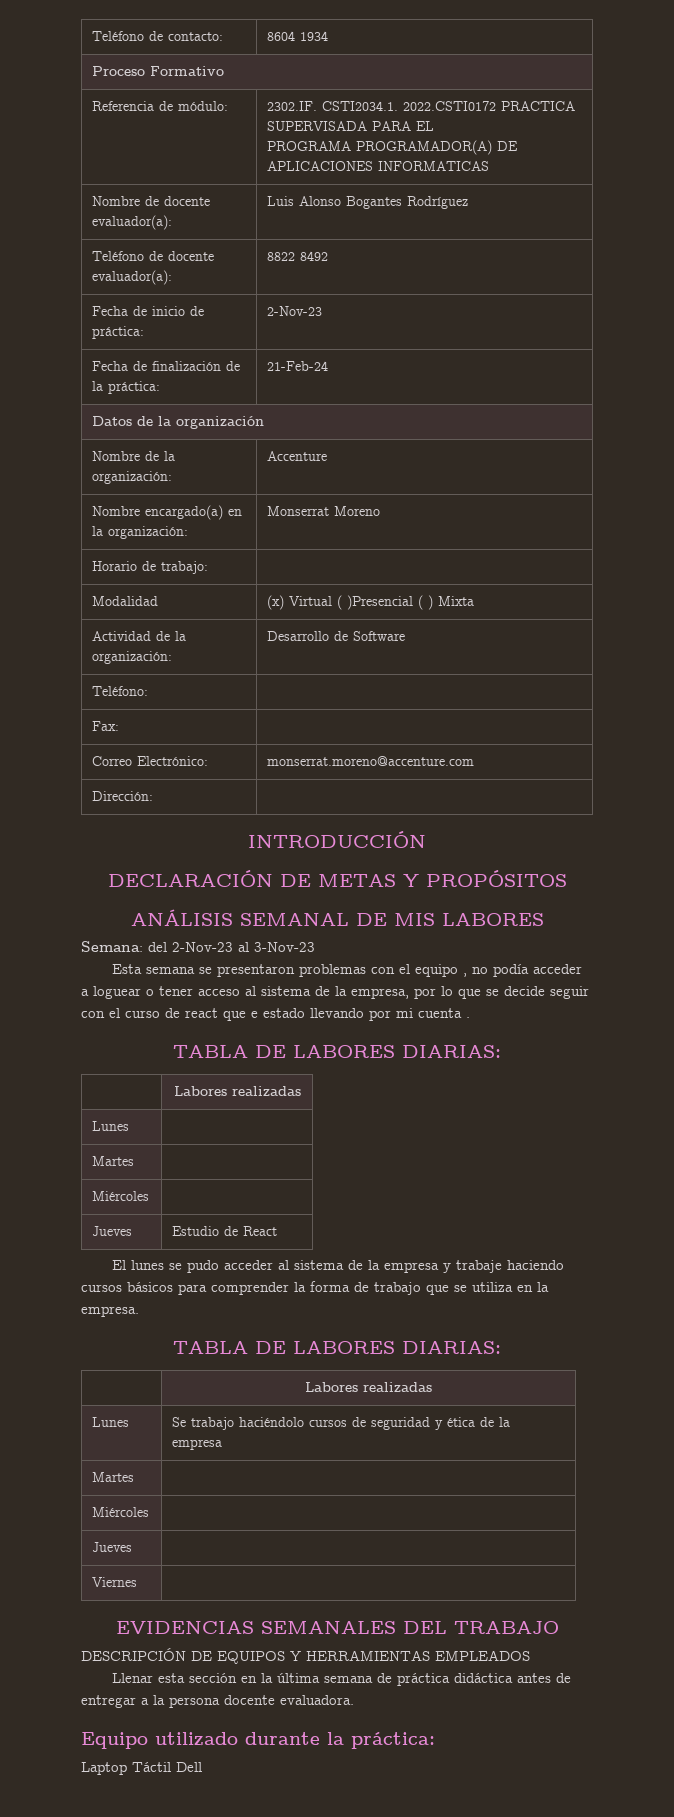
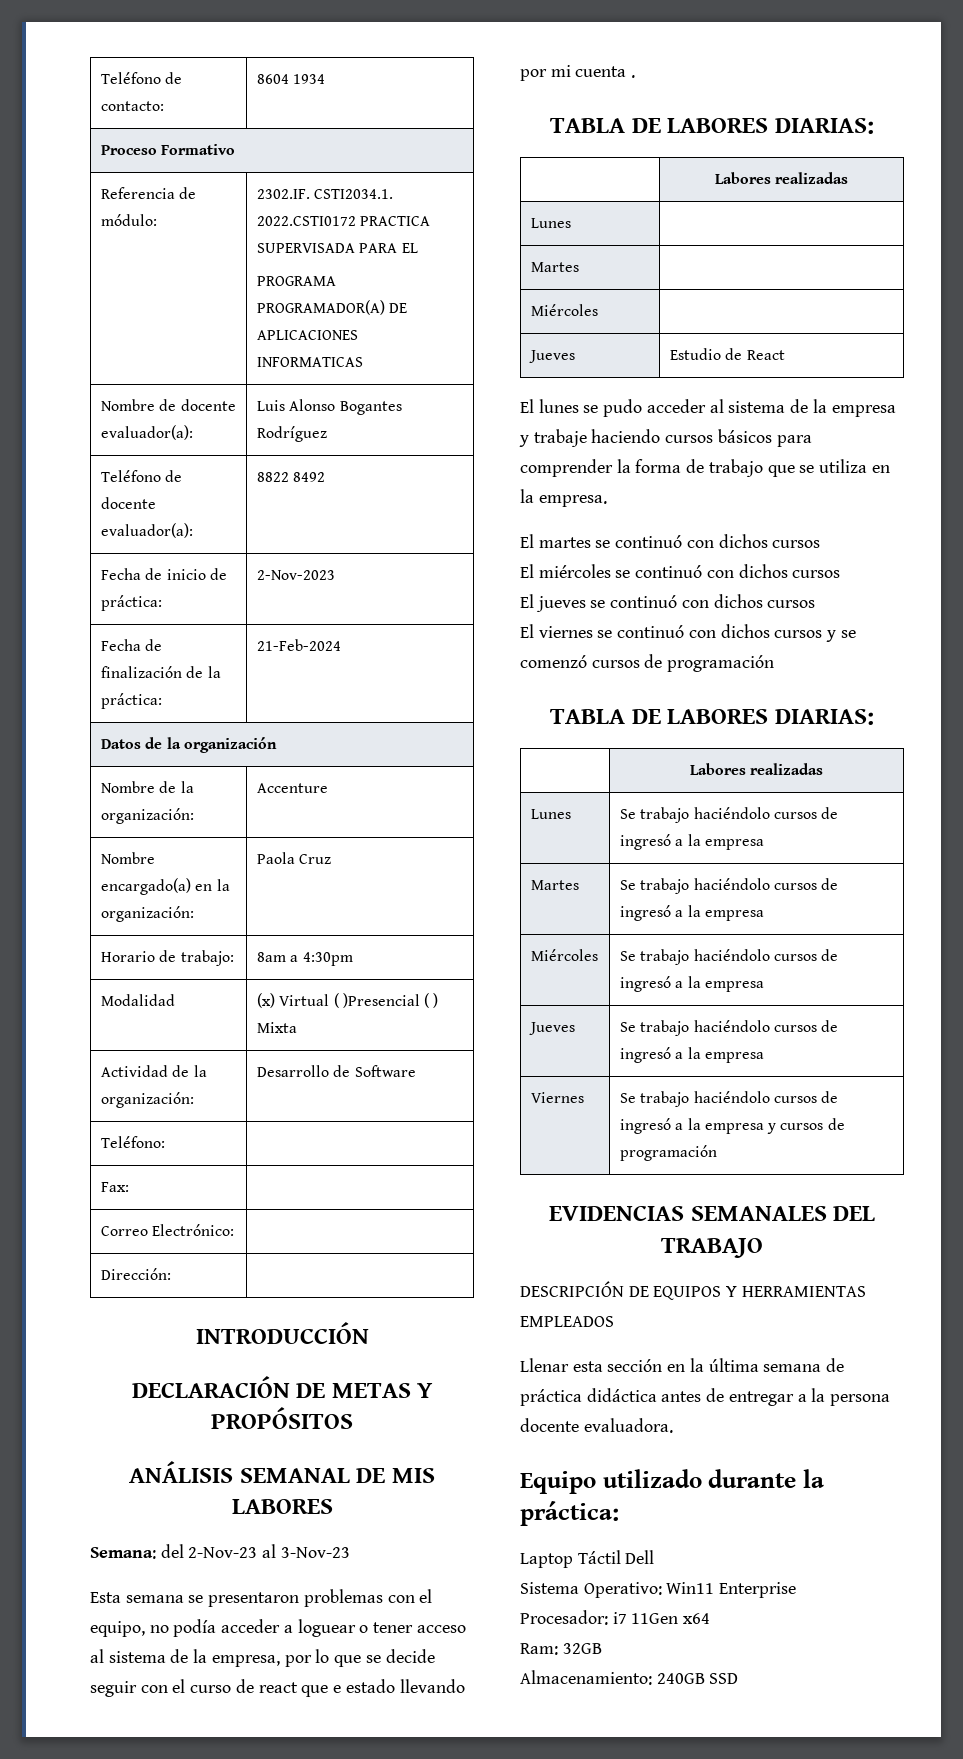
- Fecha de inicio de práctica: | 2-Nov-23
+ Fecha de inicio de práctica: | 2-Nov-2023
- Fecha de finalización de la práctica: | 21-Feb-24
+ Fecha de finalización de la práctica: | 21-Feb-2024
- Nombre encargado(a) en la organización: | Monserrat Moreno
+ Nombre encargado(a) en la organización: | Paola Cruz
- Horario de trabajo: |
+ Horario de trabajo: | 8am a 4:30pm
- Correo Electrónico: | monserrat.moreno@accenture.com
+ Correo Electrónico: |
- Esta semana se presentaron problemas con el equipo , no podía acceder a loguear o tener acceso al sistema de la empresa, por lo que se decide seguir con el curso de react que e estado llevando por mi cuenta .
+ Esta semana se presentaron problemas con el equipo, no podía acceder a loguear o tener acceso al sistema de la empresa, por lo que se decide seguir con el curso de react que e estado llevando por mi cuenta .
+ El martes se continuó con dichos cursos
+ El miércoles se continuó con dichos cursos
+ El jueves se continuó con dichos cursos
+ El viernes se continuó con dichos cursos y se comenzó cursos de programación
- Lunes | Se trabajo haciéndolo cursos de seguridad y ética de la empresa
- Martes |
- Miércoles |
- Jueves |
- Viernes |
+ Lunes | Se trabajo haciéndolo cursos de ingresó a la empresa
+ Martes | Se trabajo haciéndolo cursos de ingresó a la empresa
+ Miércoles | Se trabajo haciéndolo cursos de ingresó a la empresa
+ Jueves | Se trabajo haciéndolo cursos de ingresó a la empresa
+ Viernes | Se trabajo haciéndolo cursos de ingresó a la empresa y cursos de programación
+ Sistema Operativo: Win11 Enterprise
+ Procesador: i7 11Gen x64
+ Ram: 32GB
+ Almacenamiento: 240GB SSD

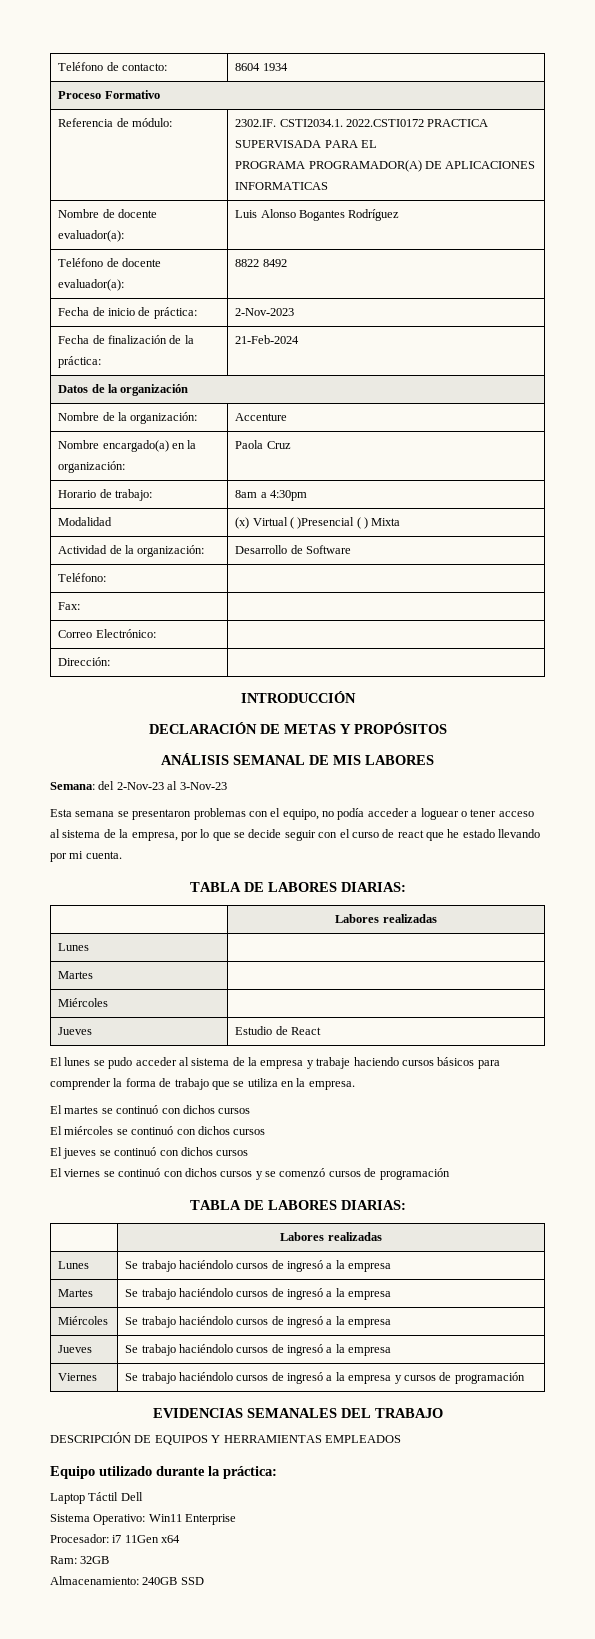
- Esta semana se presentaron problemas con el equipo, no podía acceder a loguear o tener acceso al sistema de la empresa, por lo que se decide seguir con el curso de react que e estado llevando por mi cuenta .
+ Esta semana se presentaron problemas con el equipo, no podía acceder a loguear o tener acceso al sistema de la empresa, por lo que se decide seguir con el curso de react que he estado llevando por mi cuenta.
- Llenar esta sección en la última semana de práctica didáctica antes de entregar a la persona docente evaluadora.

